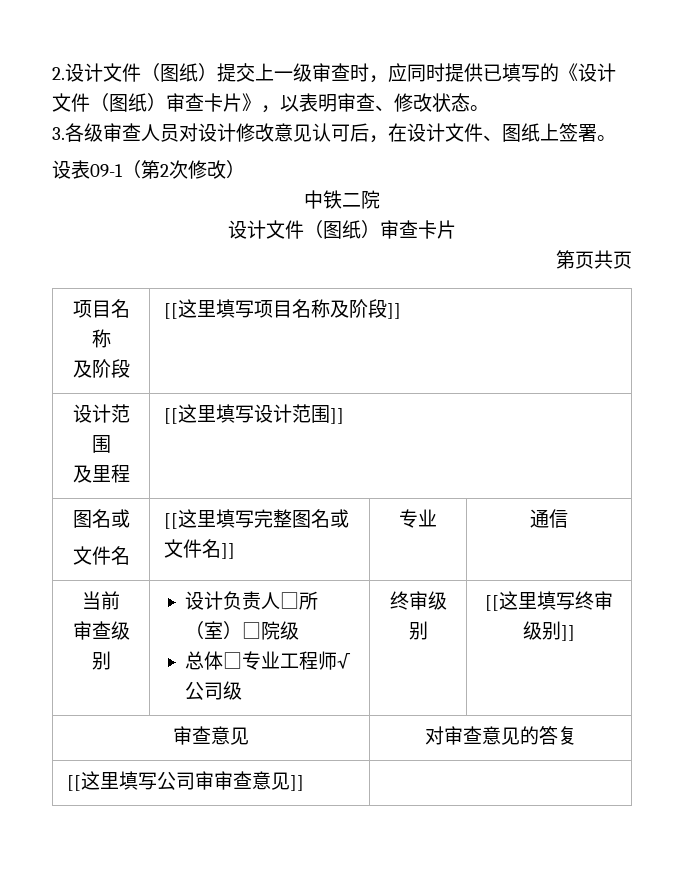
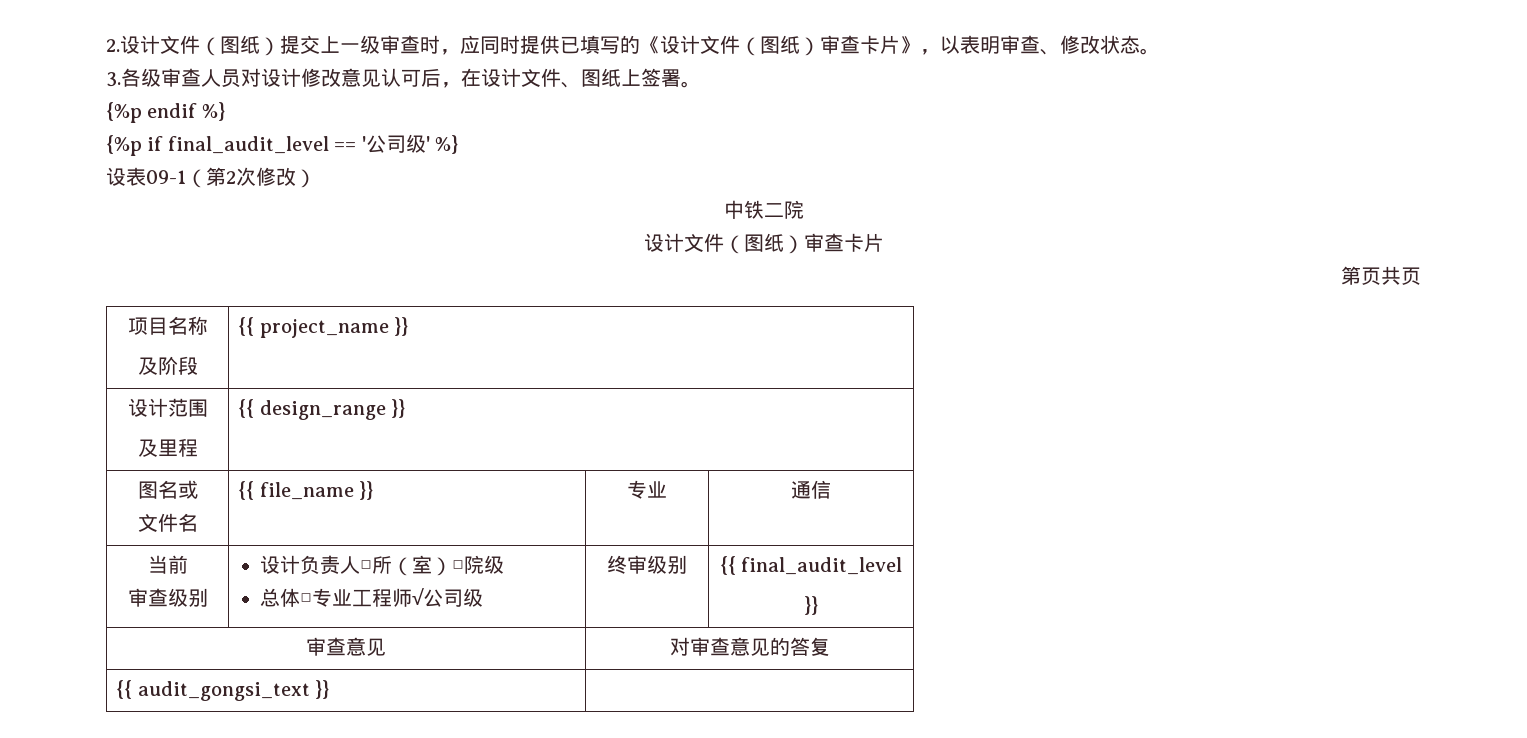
+ {%p endif %}
+ {%p if final_audit_level == '公司级' %}
  第页共页
  项目名称
- 及阶段 | [[这里填写项目名称及阶段]]
+ 及阶段 | {{ project_name }}
  设计范围
- 及里程 | [[这里填写设计范围]]
+ 及里程 | {{ design_range }}
  图名或
- 文件名 | [[这里填写完整图名或文件名]] | 专业 | 通信
+ 文件名 | {{ file_name }} | 专业 | 通信
  当前
  审查级别 | 设计负责人□所（室）□院级
- 总体□专业工程师√公司级 | 终审级别 | [[这里填写终审级别]]
+ 总体□专业工程师√公司级 | 终审级别 | {{ final_audit_level
+ }}
- [[这里填写公司审审查意见]] |
+ {{ audit_gongsi_text }} |

